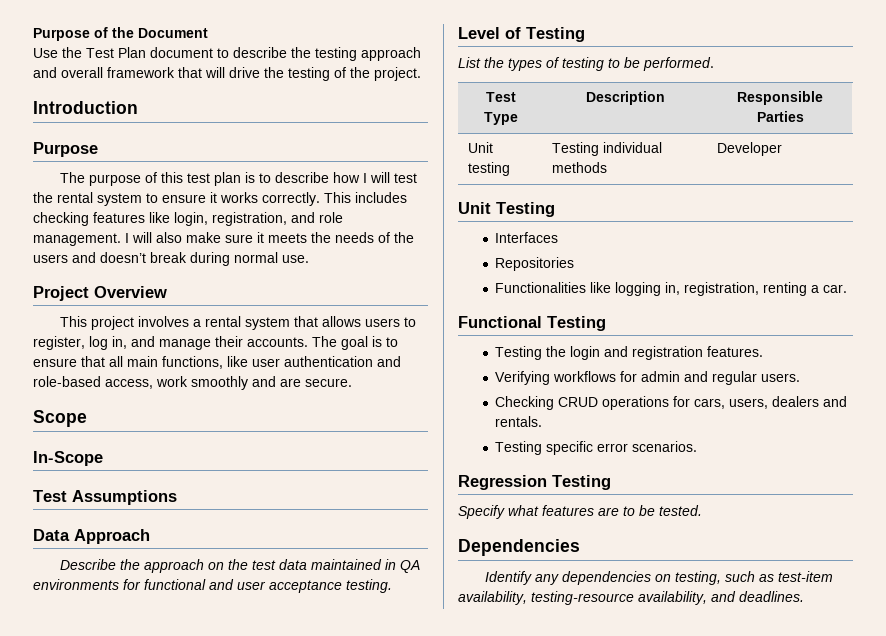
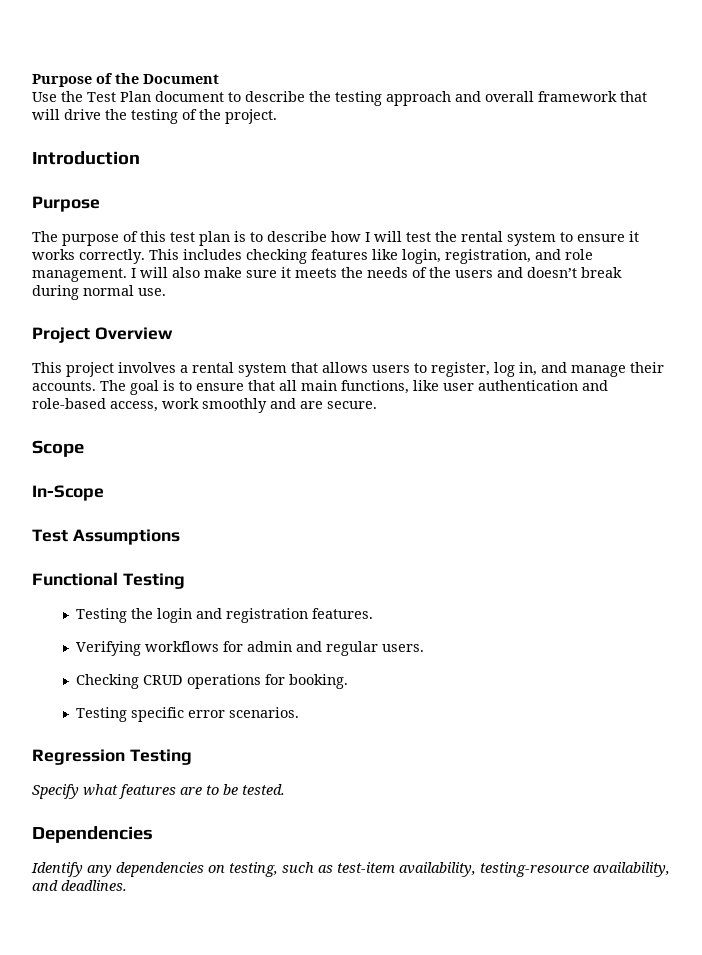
- Data Approach
- Describe the approach on the test data maintained in QA environments for functional and user acceptance testing.
- Level of Testing
- List the types of testing to be performed.
- Test Type | Description | Responsible Parties
- Unit testing | Testing individual methods | Developer
- Unit Testing
- Interfaces
- Repositories
- Functionalities like logging in, registration, renting a car.
- Checking CRUD operations for cars, users, dealers and rentals.
+ Checking CRUD operations for booking.

